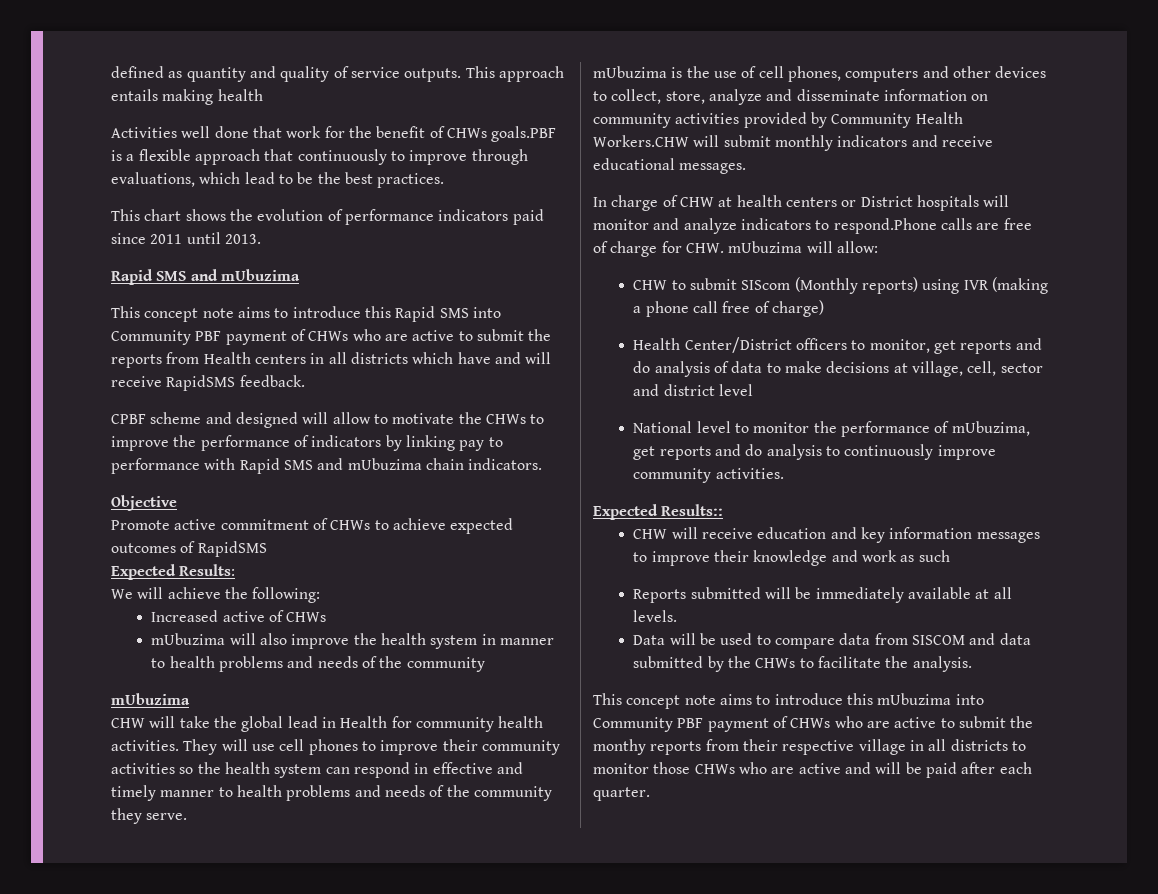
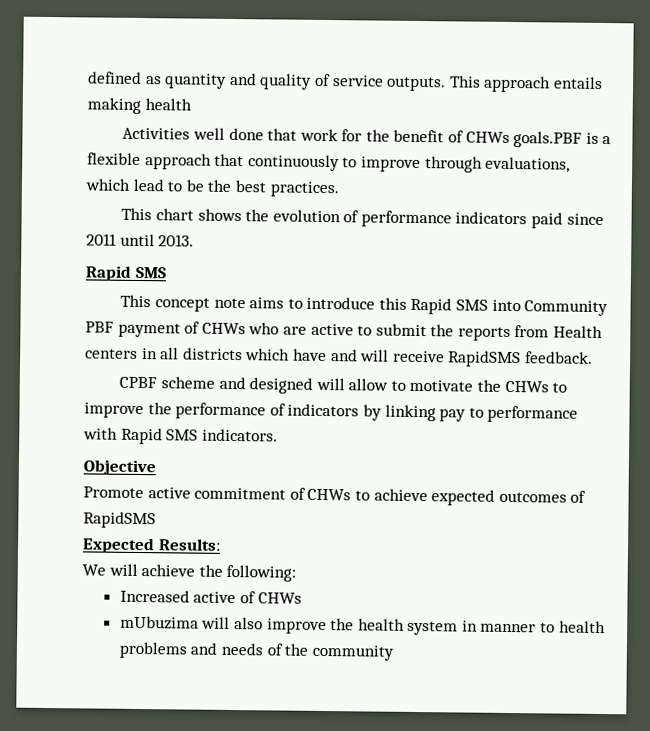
  This chart shows the evolution of performance indicators paid since 2011 until 2013.
- Rapid SMS and mUbuzima
+ Rapid SMS
- CPBF scheme and designed will allow to motivate the CHWs to improve the performance of indicators by linking pay to performance with Rapid SMS and mUbuzima chain indicators.
+ CPBF scheme and designed will allow to motivate the CHWs to improve the performance of indicators by linking pay to performance with Rapid SMS indicators.
  mUbuzima will also improve the health system in manner to health problems and needs of the community
- mUbuzima
- CHW will take the global lead in Health for community health activities. They will use cell phones to improve their community activities so the health system can respond in effective and timely manner to health problems and needs of the community they serve.
- mUbuzima is the use of cell phones, computers and other devices to collect, store, analyze and disseminate information on community activities provided by Community Health Workers.CHW will submit monthly indicators and receive educational messages.
- In charge of CHW at health centers or District hospitals will monitor and analyze indicators to respond.Phone calls are free of charge for CHW. mUbuzima will allow:
- CHW to submit SIScom (Monthly reports) using IVR (making a phone call free of charge)
- Health Center/District officers to monitor, get reports and do analysis of data to make decisions at village, cell, sector and district level
- National level to monitor the performance of mUbuzima, get reports and do analysis to continuously improve community activities.
- Expected Results::
- CHW will receive education and key information messages to improve their knowledge and work as such
- Reports submitted will be immediately available at all levels.
- Data will be used to compare data from SISCOM and data submitted by the CHWs to facilitate the analysis.
- This concept note aims to introduce this mUbuzima into Community PBF payment of CHWs who are active to submit the monthy reports from their respective village in all districts to monitor those CHWs who are active and will be paid after each quarter.

